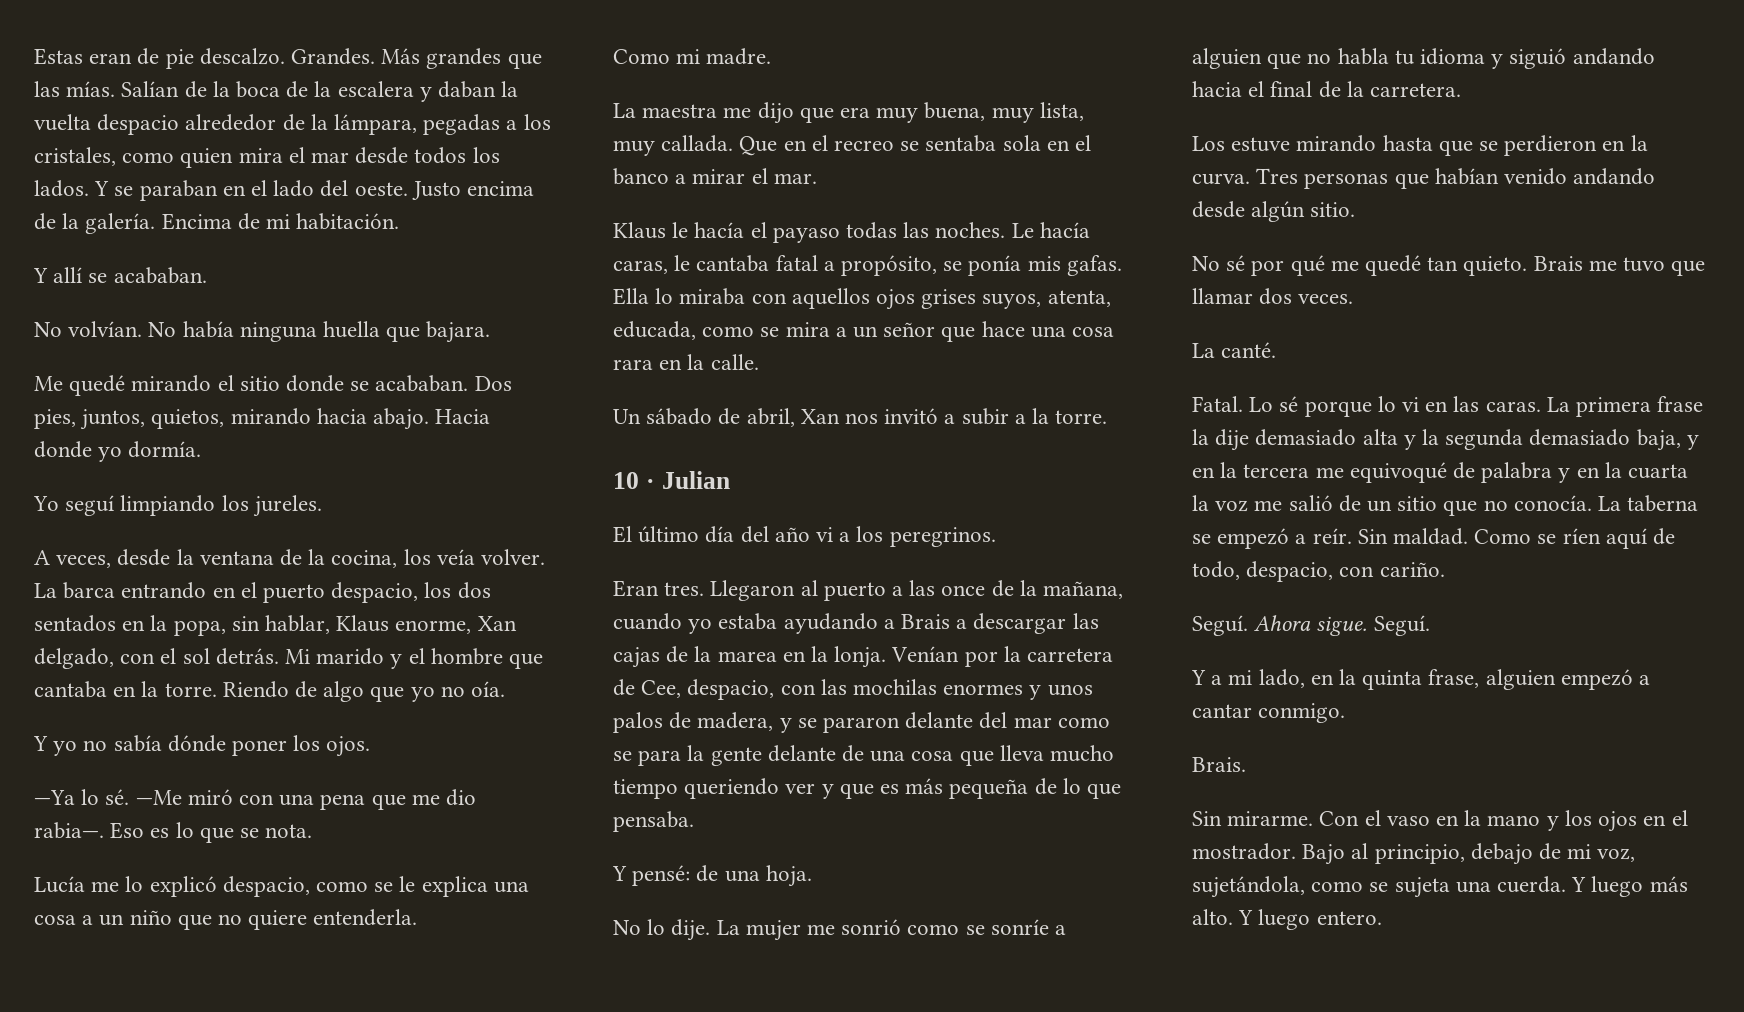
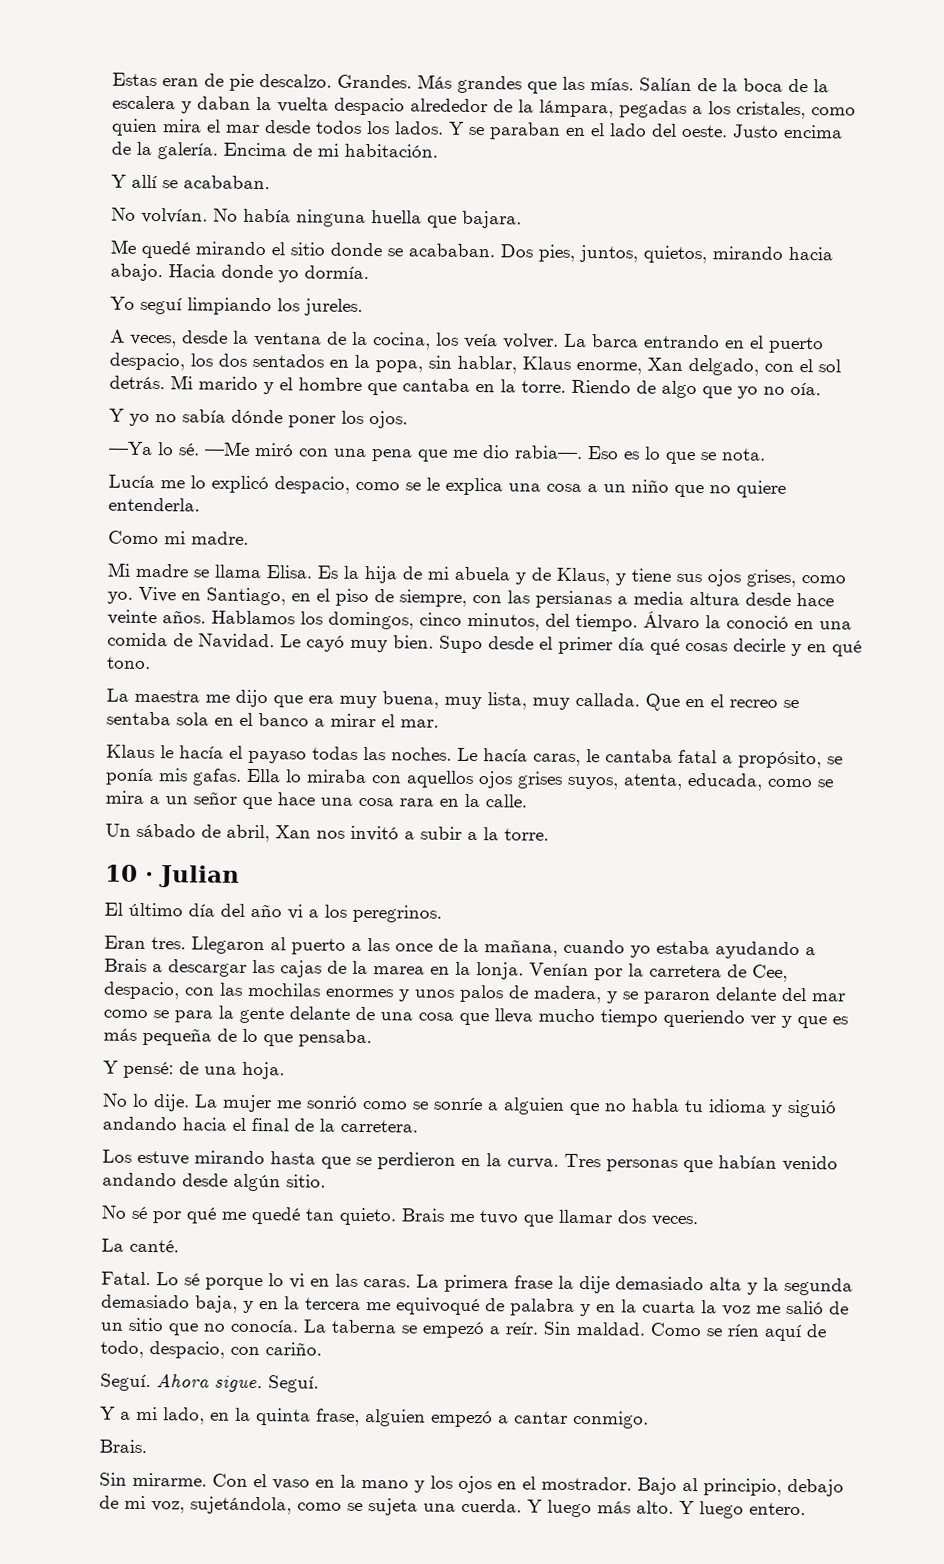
+ Mi madre se llama Elisa. Es la hija de mi abuela y de Klaus, y tiene sus ojos grises, como yo. Vive en Santiago, en el piso de siempre, con las persianas a media altura desde hace veinte años. Hablamos los domingos, cinco minutos, del tiempo. Álvaro la conoció en una comida de Navidad. Le cayó muy bien. Supo desde el primer día qué cosas decirle y en qué tono.

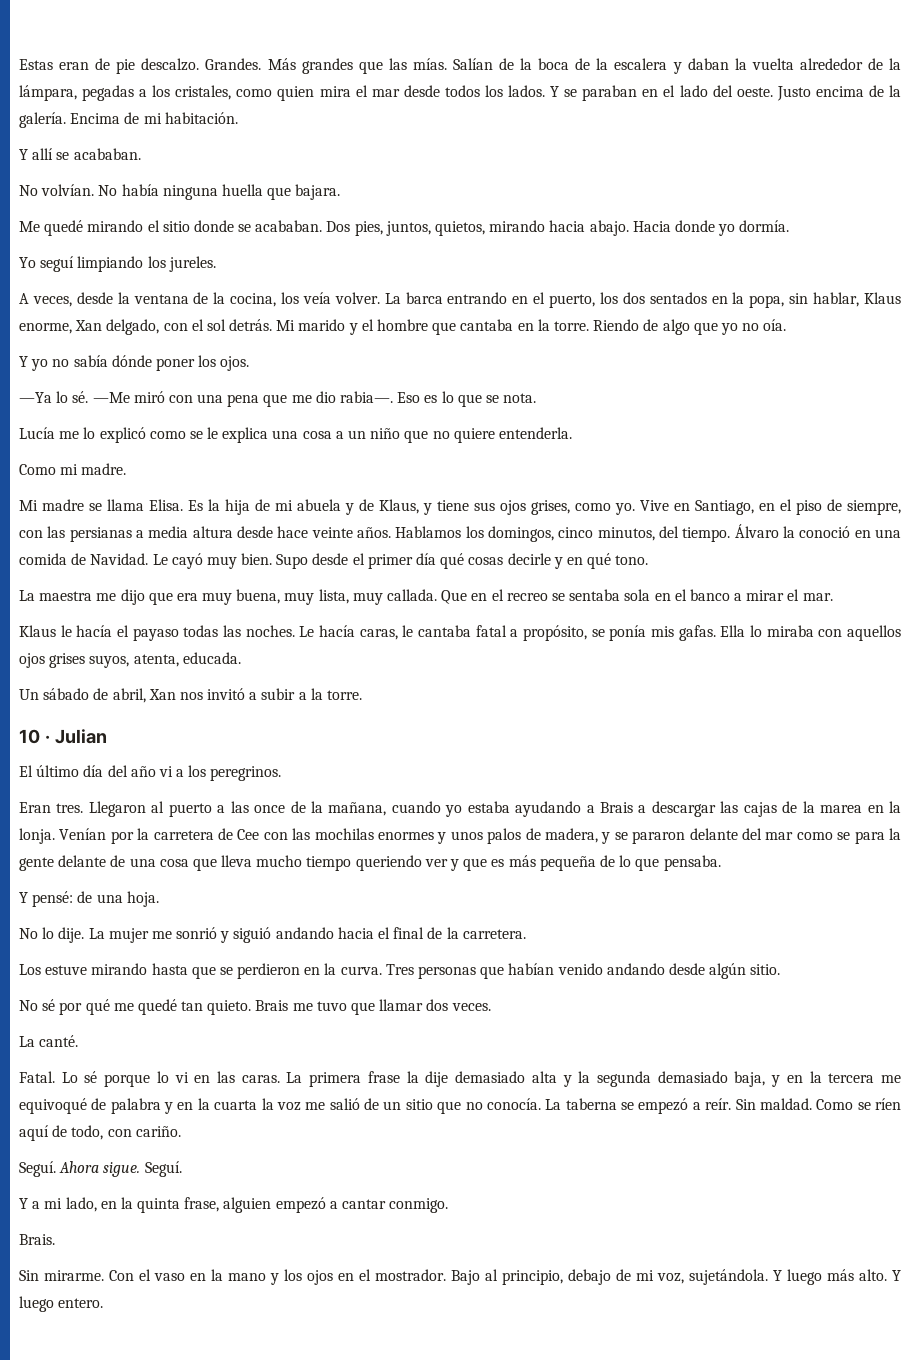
- Salían de la boca de la escalera y daban la vuelta despacio alrededor de la lámpara, pegadas a los cristales, como quien mira el mar desde todos los lados.
+ Salían de la boca de la escalera y daban la vuelta alrededor de la lámpara, pegadas a los cristales, como quien mira el mar desde todos los lados.
- La barca entrando en el puerto despacio, los dos sentados en la popa, sin hablar, Klaus enorme, Xan delgado, con el sol detrás.
+ La barca entrando en el puerto, los dos sentados en la popa, sin hablar, Klaus enorme, Xan delgado, con el sol detrás.
- Lucía me lo explicó despacio, como se le explica una cosa a un niño que no quiere entenderla.
+ Lucía me lo explicó como se le explica una cosa a un niño que no quiere entenderla.
- Ella lo miraba con aquellos ojos grises suyos, atenta, educada, como se mira a un señor que hace una cosa rara en la calle.
+ Ella lo miraba con aquellos ojos grises suyos, atenta, educada.
- Venían por la carretera de Cee, despacio, con las mochilas enormes y unos palos de madera, y se pararon delante del mar como se para la gente delante de una cosa que lleva mucho tiempo queriendo ver y que es más pequeña de lo que pensaba.
+ Venían por la carretera de Cee con las mochilas enormes y unos palos de madera, y se pararon delante del mar como se para la gente delante de una cosa que lleva mucho tiempo queriendo ver y que es más pequeña de lo que pensaba.
- La mujer me sonrió como se sonríe a alguien que no habla tu idioma y siguió andando hacia el final de la carretera.
+ La mujer me sonrió y siguió andando hacia el final de la carretera.
- Como se ríen aquí de todo, despacio, con cariño.
+ Como se ríen aquí de todo, con cariño.
- Bajo al principio, debajo de mi voz, sujetándola, como se sujeta una cuerda.
+ Bajo al principio, debajo de mi voz, sujetándola.

